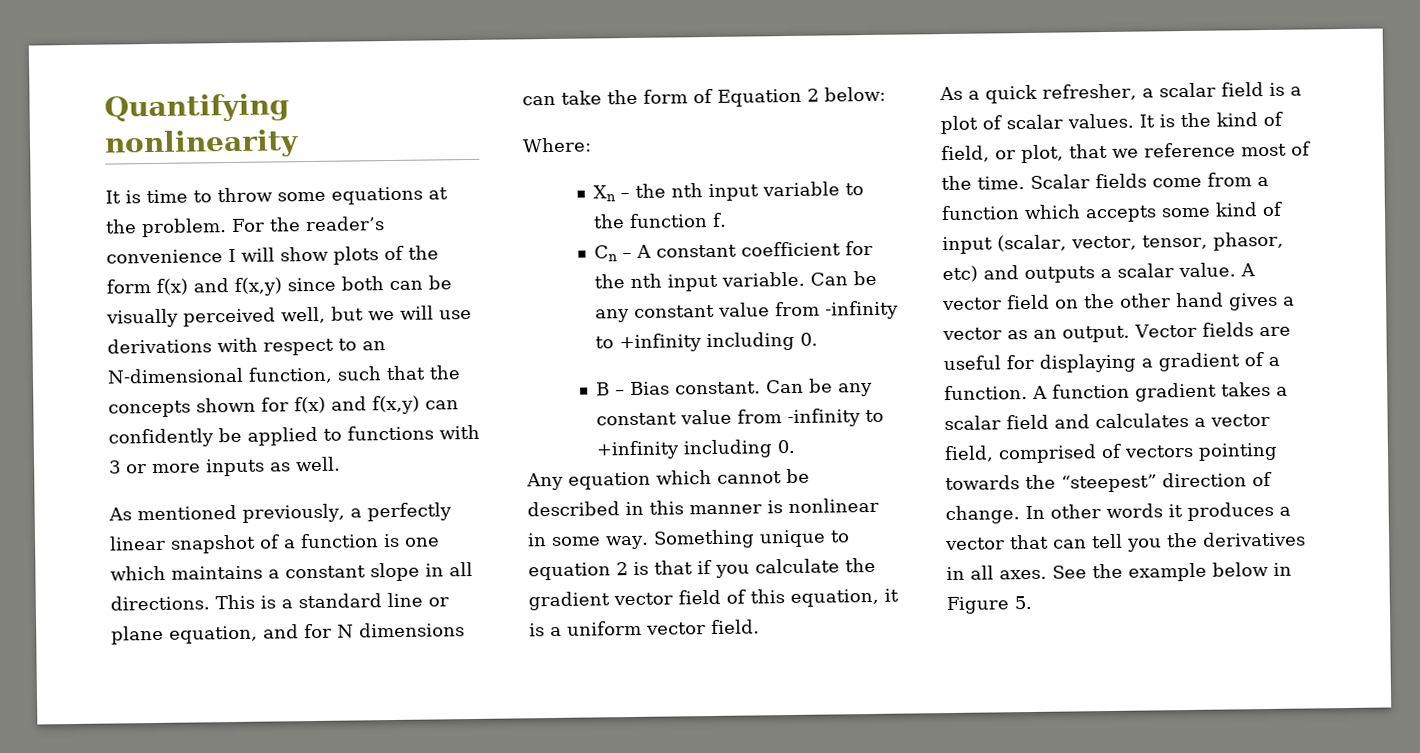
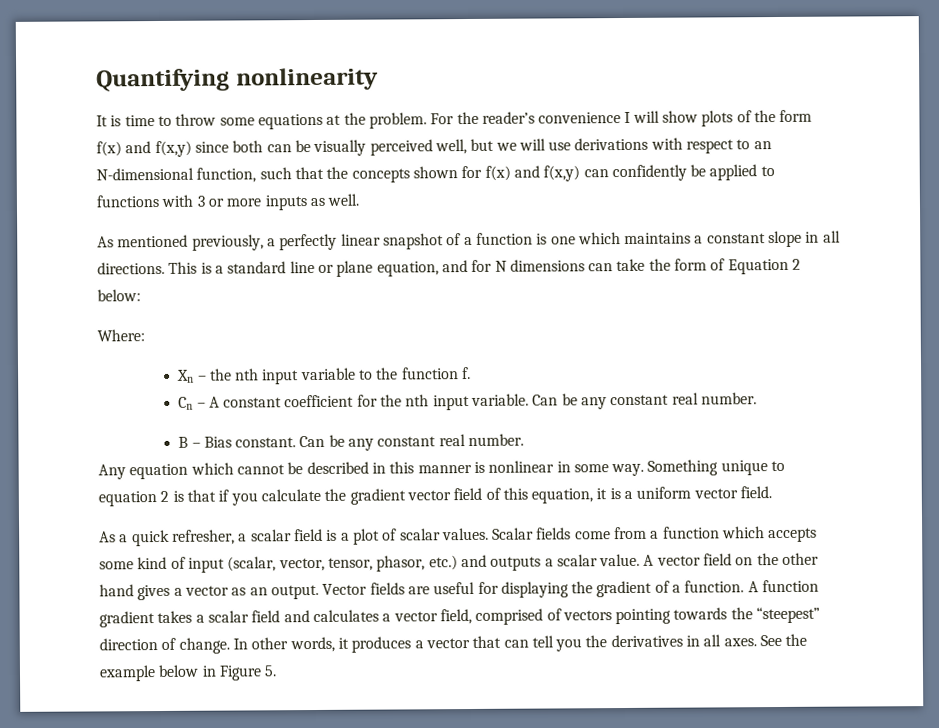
- Cn – A constant coefficient for the nth input variable. Can be any constant value from -infinity to +infinity including 0.
+ Cn – A constant coefficient for the nth input variable. Can be any constant real number.
- B – Bias constant. Can be any constant value from -infinity to +infinity including 0.
+ B – Bias constant. Can be any constant real number.
- It is the kind of field, or plot, that we reference most of the time.
- Scalar fields come from a function which accepts some kind of input (scalar, vector, tensor, phasor, etc) and outputs a scalar value.
+ Scalar fields come from a function which accepts some kind of input (scalar, vector, tensor, phasor, etc.) and outputs a scalar value.
- Vector fields are useful for displaying a gradient of a function.
+ Vector fields are useful for displaying the gradient of a function.
- In other words it produces a vector that can tell you the derivatives in all axes.
+ In other words, it produces a vector that can tell you the derivatives in all axes.

